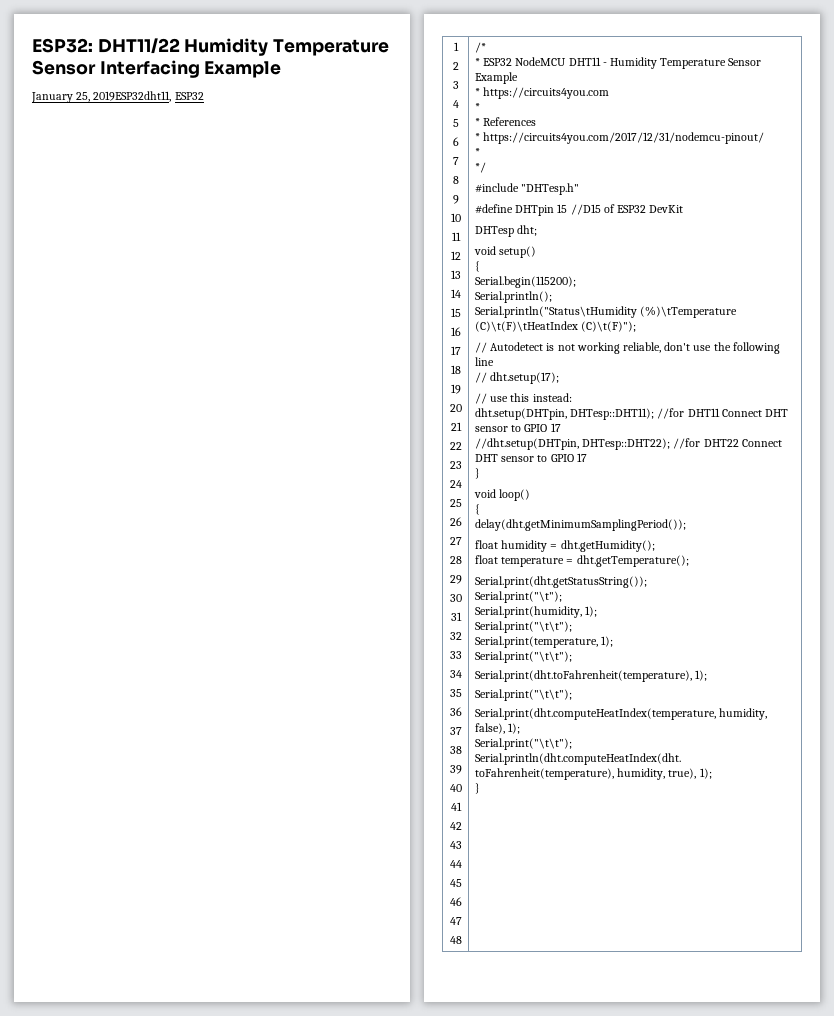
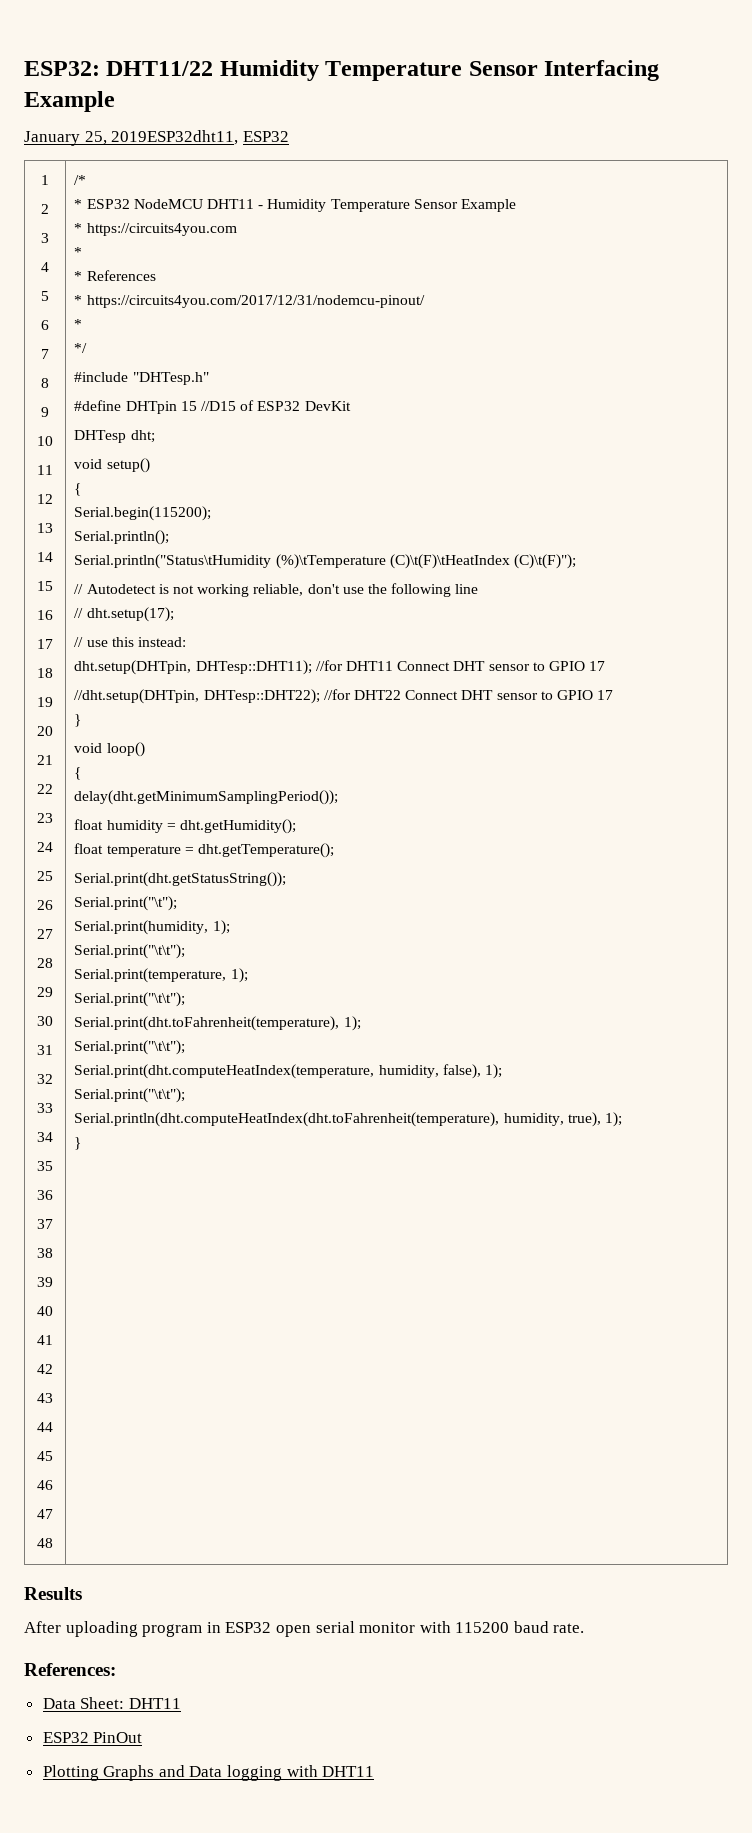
+ Results
+ After uploading program in ESP32 open serial monitor with 115200 baud rate.
+ References:
+ Data Sheet: DHT11
+ ESP32 PinOut
+ Plotting Graphs and Data logging with DHT11

